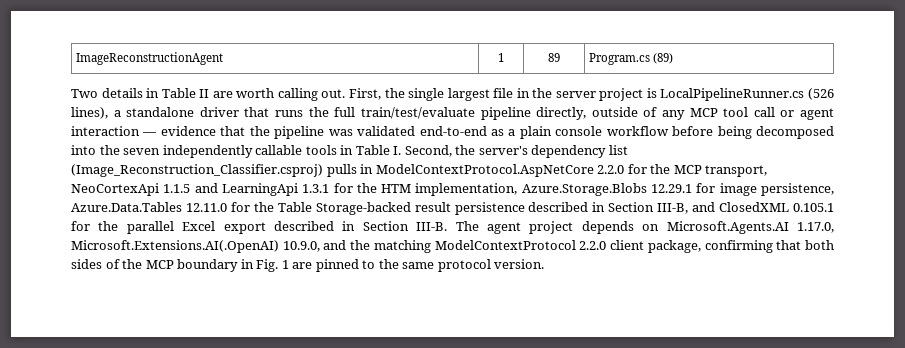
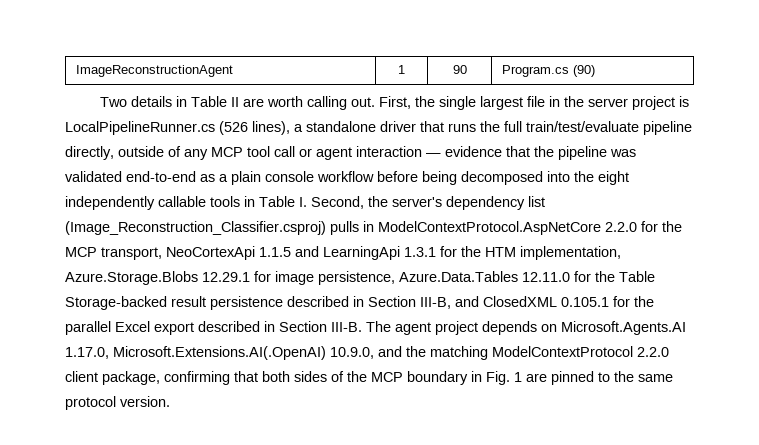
- ImageReconstructionAgent | 1 | 89 | Program.cs (89)
+ ImageReconstructionAgent | 1 | 90 | Program.cs (90)
- First, the single largest file in the server project is LocalPipelineRunner.cs (526 lines), a standalone driver that runs the full train/test/evaluate pipeline directly, outside of any MCP tool call or agent interaction — evidence that the pipeline was validated end-to-end as a plain console workflow before being decomposed into the seven independently callable tools in Table I. Second, the server's dependency list (Image_Reconstruction_Classifier.csproj) pulls in ModelContextProtocol.AspNetCore 2.2.0 for the MCP transport, NeoCortexApi 1.1.5 and LearningApi 1.3.1 for the HTM implementation, Azure.Storage.Blobs 12.29.1 for image persistence, Azure.Data.Tables 12.11.0 for the Table Storage-backed result persistence described in Section III-B, and ClosedXML 0.105.1 for the parallel Excel export described in Section III-B.
+ First, the single largest file in the server project is LocalPipelineRunner.cs (526 lines), a standalone driver that runs the full train/test/evaluate pipeline directly, outside of any MCP tool call or agent interaction — evidence that the pipeline was validated end-to-end as a plain console workflow before being decomposed into the eight independently callable tools in Table I. Second, the server's dependency list (Image_Reconstruction_Classifier.csproj) pulls in ModelContextProtocol.AspNetCore 2.2.0 for the MCP transport, NeoCortexApi 1.1.5 and LearningApi 1.3.1 for the HTM implementation, Azure.Storage.Blobs 12.29.1 for image persistence, Azure.Data.Tables 12.11.0 for the Table Storage-backed result persistence described in Section III-B, and ClosedXML 0.105.1 for the parallel Excel export described in Section III-B.

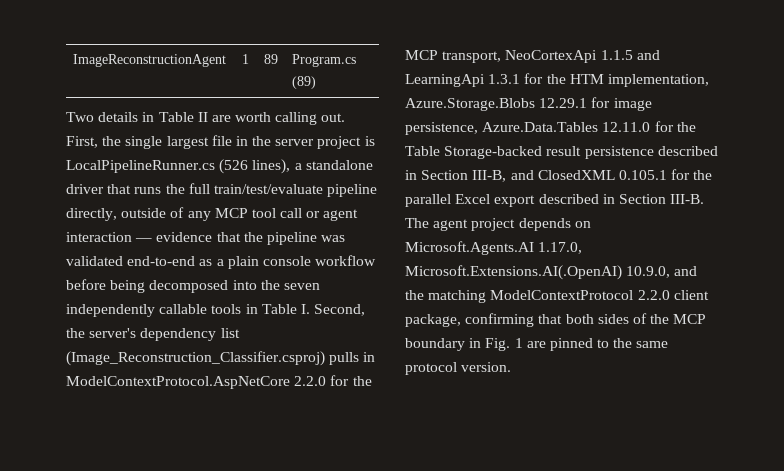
- ImageReconstructionAgent | 1 | 90 | Program.cs (90)
+ ImageReconstructionAgent | 1 | 89 | Program.cs (89)
- First, the single largest file in the server project is LocalPipelineRunner.cs (526 lines), a standalone driver that runs the full train/test/evaluate pipeline directly, outside of any MCP tool call or agent interaction — evidence that the pipeline was validated end-to-end as a plain console workflow before being decomposed into the eight independently callable tools in Table I. Second, the server's dependency list (Image_Reconstruction_Classifier.csproj) pulls in ModelContextProtocol.AspNetCore 2.2.0 for the MCP transport, NeoCortexApi 1.1.5 and LearningApi 1.3.1 for the HTM implementation, Azure.Storage.Blobs 12.29.1 for image persistence, Azure.Data.Tables 12.11.0 for the Table Storage-backed result persistence described in Section III-B, and ClosedXML 0.105.1 for the parallel Excel export described in Section III-B.
+ First, the single largest file in the server project is LocalPipelineRunner.cs (526 lines), a standalone driver that runs the full train/test/evaluate pipeline directly, outside of any MCP tool call or agent interaction — evidence that the pipeline was validated end-to-end as a plain console workflow before being decomposed into the seven independently callable tools in Table I. Second, the server's dependency list (Image_Reconstruction_Classifier.csproj) pulls in ModelContextProtocol.AspNetCore 2.2.0 for the MCP transport, NeoCortexApi 1.1.5 and LearningApi 1.3.1 for the HTM implementation, Azure.Storage.Blobs 12.29.1 for image persistence, Azure.Data.Tables 12.11.0 for the Table Storage-backed result persistence described in Section III-B, and ClosedXML 0.105.1 for the parallel Excel export described in Section III-B.

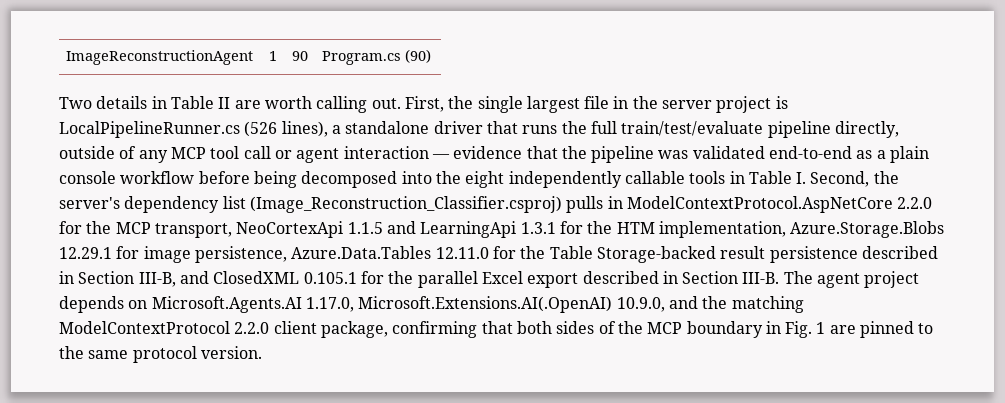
- ImageReconstructionAgent | 1 | 89 | Program.cs (89)
+ ImageReconstructionAgent | 1 | 90 | Program.cs (90)
- First, the single largest file in the server project is LocalPipelineRunner.cs (526 lines), a standalone driver that runs the full train/test/evaluate pipeline directly, outside of any MCP tool call or agent interaction — evidence that the pipeline was validated end-to-end as a plain console workflow before being decomposed into the seven independently callable tools in Table I. Second, the server's dependency list (Image_Reconstruction_Classifier.csproj) pulls in ModelContextProtocol.AspNetCore 2.2.0 for the MCP transport, NeoCortexApi 1.1.5 and LearningApi 1.3.1 for the HTM implementation, Azure.Storage.Blobs 12.29.1 for image persistence, Azure.Data.Tables 12.11.0 for the Table Storage-backed result persistence described in Section III-B, and ClosedXML 0.105.1 for the parallel Excel export described in Section III-B.
+ First, the single largest file in the server project is LocalPipelineRunner.cs (526 lines), a standalone driver that runs the full train/test/evaluate pipeline directly, outside of any MCP tool call or agent interaction — evidence that the pipeline was validated end-to-end as a plain console workflow before being decomposed into the eight independently callable tools in Table I. Second, the server's dependency list (Image_Reconstruction_Classifier.csproj) pulls in ModelContextProtocol.AspNetCore 2.2.0 for the MCP transport, NeoCortexApi 1.1.5 and LearningApi 1.3.1 for the HTM implementation, Azure.Storage.Blobs 12.29.1 for image persistence, Azure.Data.Tables 12.11.0 for the Table Storage-backed result persistence described in Section III-B, and ClosedXML 0.105.1 for the parallel Excel export described in Section III-B.

